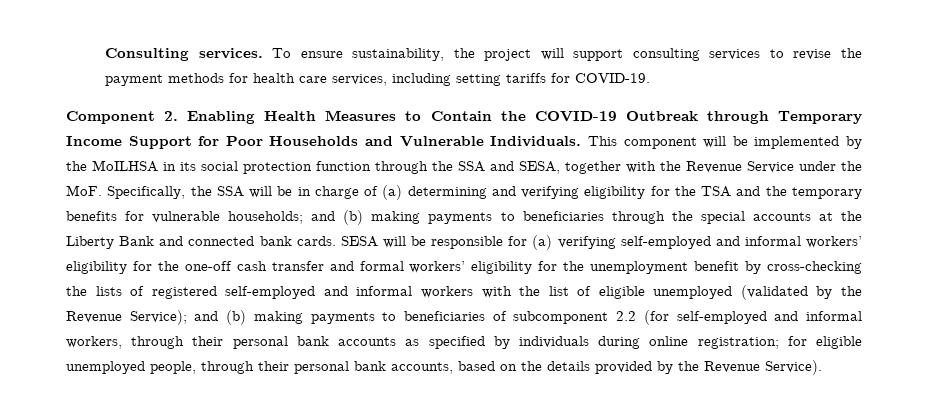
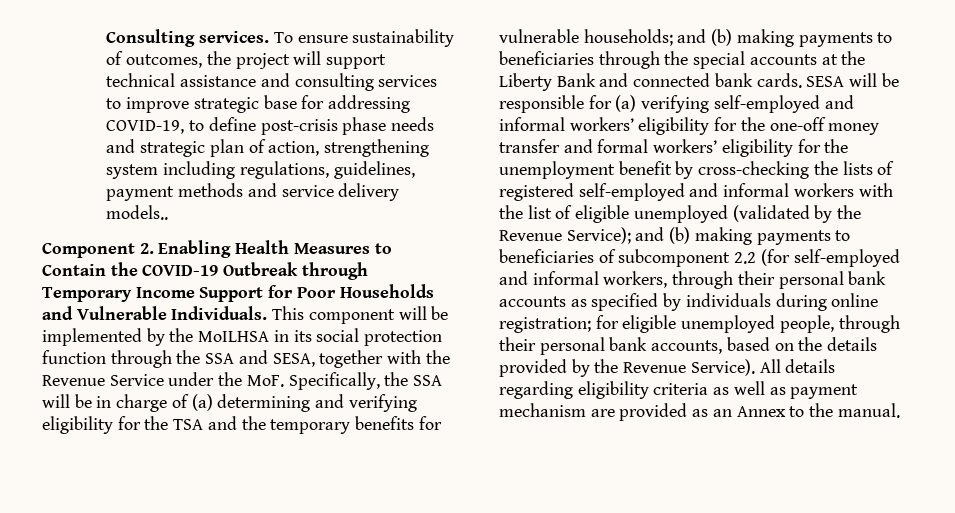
- To ensure sustainability, the project will support consulting services to revise the payment methods for health care services, including setting tariffs for COVID-19.
+ To ensure sustainability of outcomes, the project will support technical assistance and consulting services to improve strategic base for addressing COVID-19, to define post-crisis phase needs and strategic plan of action, strengthening system including regulations, guidelines, payment methods and service delivery models..
- SESA will be responsible for (a) verifying self-employed and informal workers’ eligibility for the one-off cash transfer and formal workers’ eligibility for the unemployment benefit by cross-checking the lists of registered self-employed and informal workers with the list of eligible unemployed (validated by the Revenue Service);
+ SESA will be responsible for (a) verifying self-employed and informal workers’ eligibility for the one-off money transfer and formal workers’ eligibility for the unemployment benefit by cross-checking the lists of registered self-employed and informal workers with the list of eligible unemployed (validated by the Revenue Service);
+ All details regarding eligibility criteria as well as payment mechanism are provided as an Annex to the manual.

